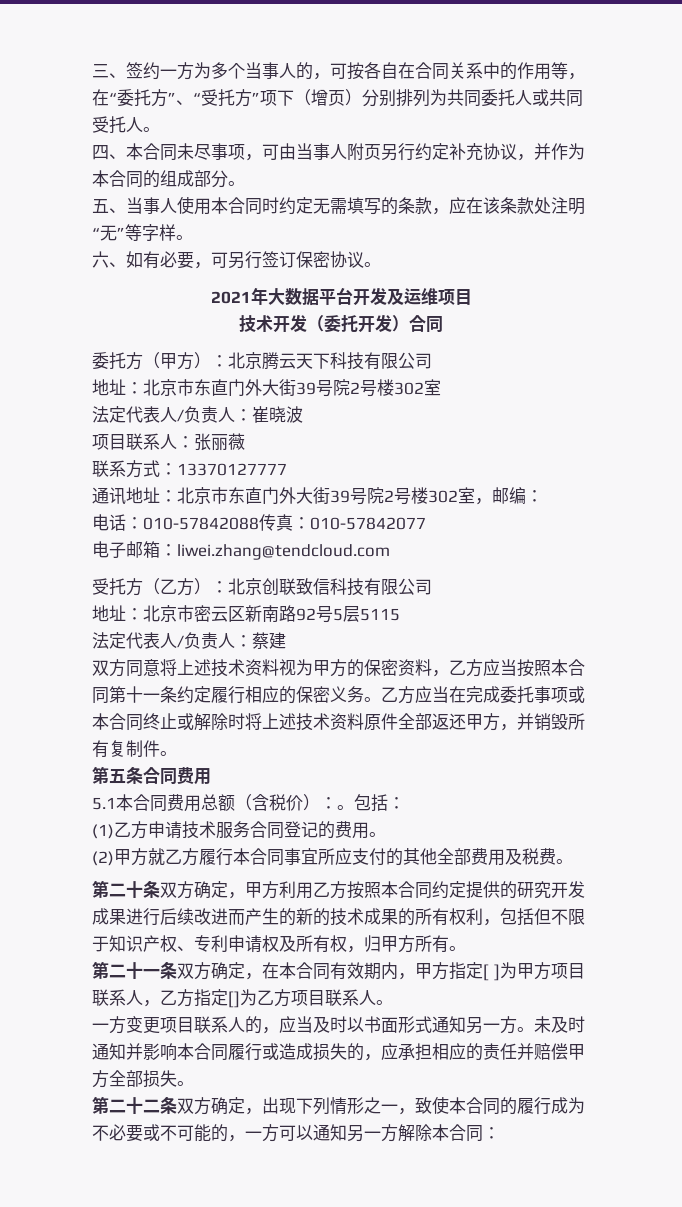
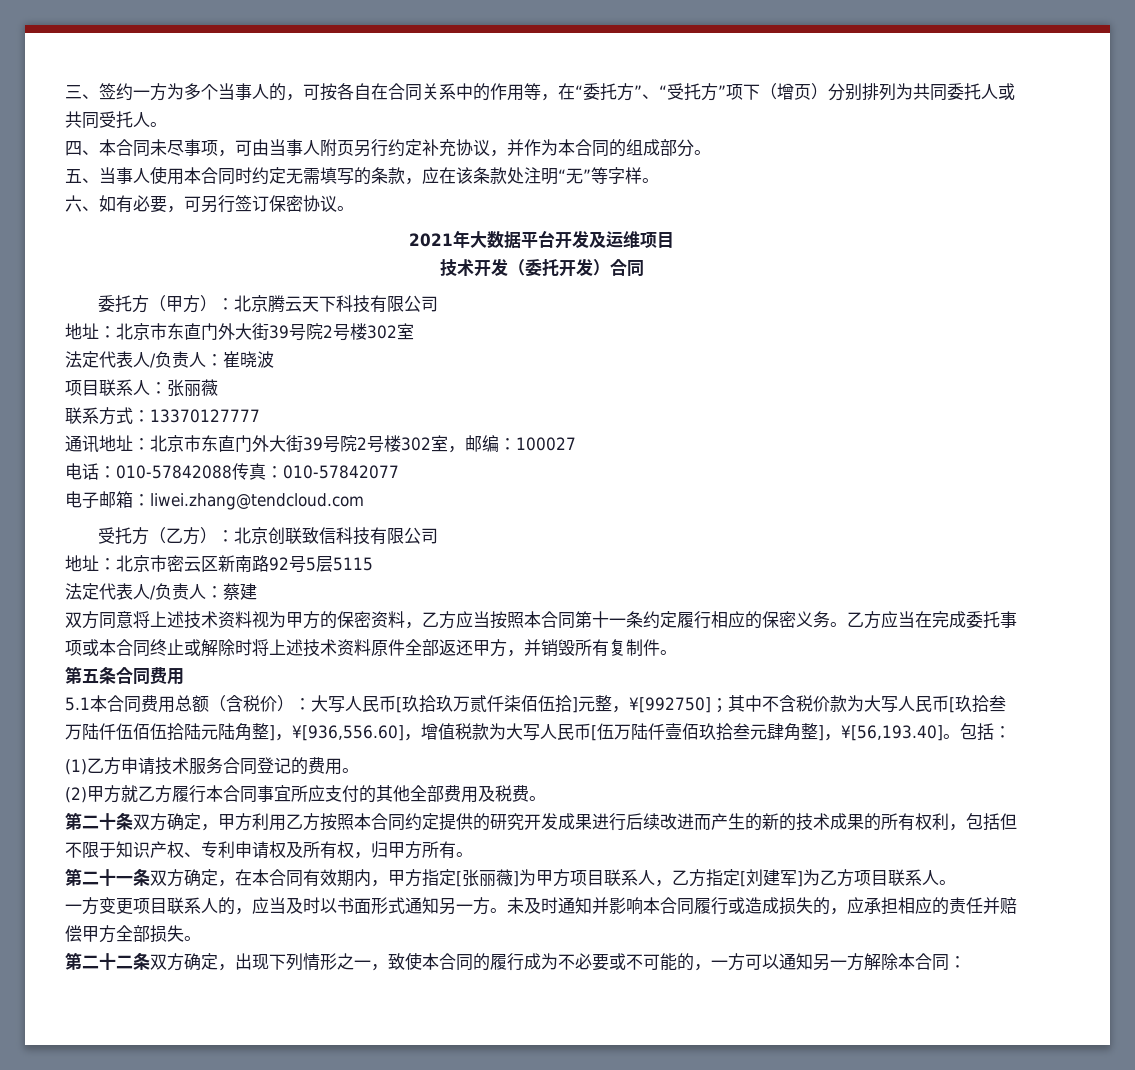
- 通讯地址：北京市东直门外大街39号院2号楼302室，邮编：
+ 通讯地址：北京市东直门外大街39号院2号楼302室，邮编：100027
- 5.1本合同费用总额（含税价）：。
+ 5.1本合同费用总额（含税价）：大写人民币[玖拾玖万贰仟柒佰伍拾]元整，¥[992750]；其中不含税价款为大写人民币[玖拾叁万陆仟伍佰伍拾陆元陆角整]，¥[936,556.60]，增值税款为大写人民币[伍万陆仟壹佰玖拾叁元肆角整]，¥[56,193.40]。
- 第二十一条双方确定，在本合同有效期内，甲方指定[ ]为甲方项目联系人，乙方指定[]为乙方项目联系人。
+ 第二十一条双方确定，在本合同有效期内，甲方指定[张丽薇]为甲方项目联系人，乙方指定[刘建军]为乙方项目联系人。

